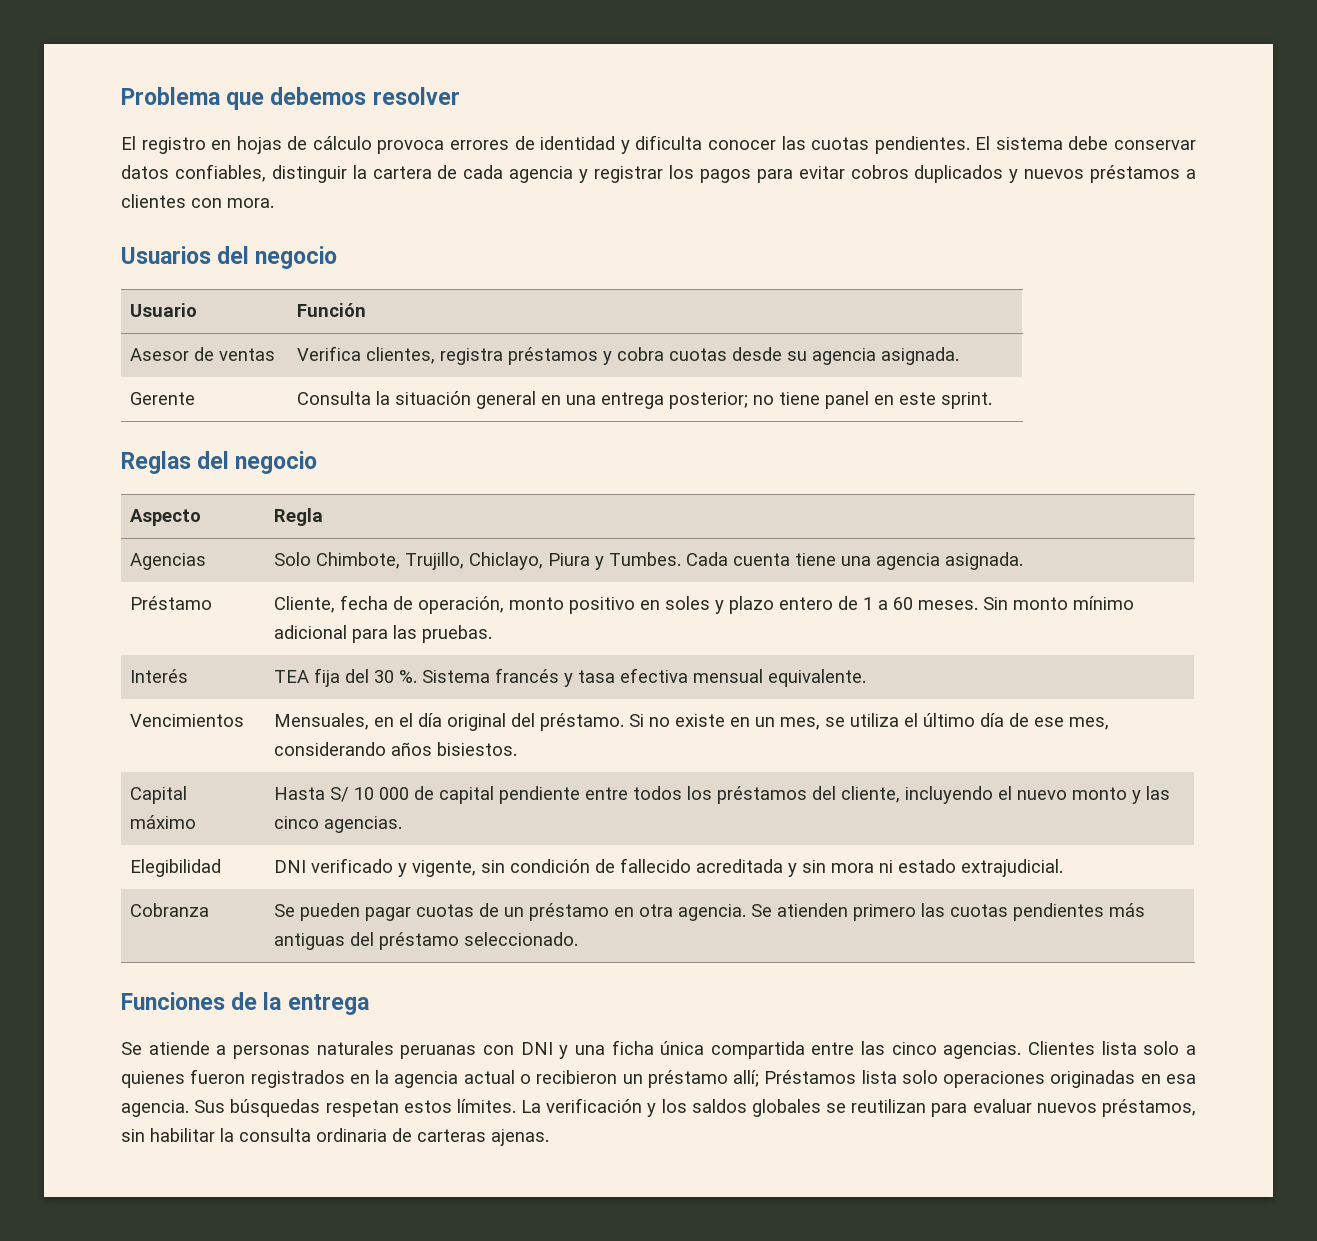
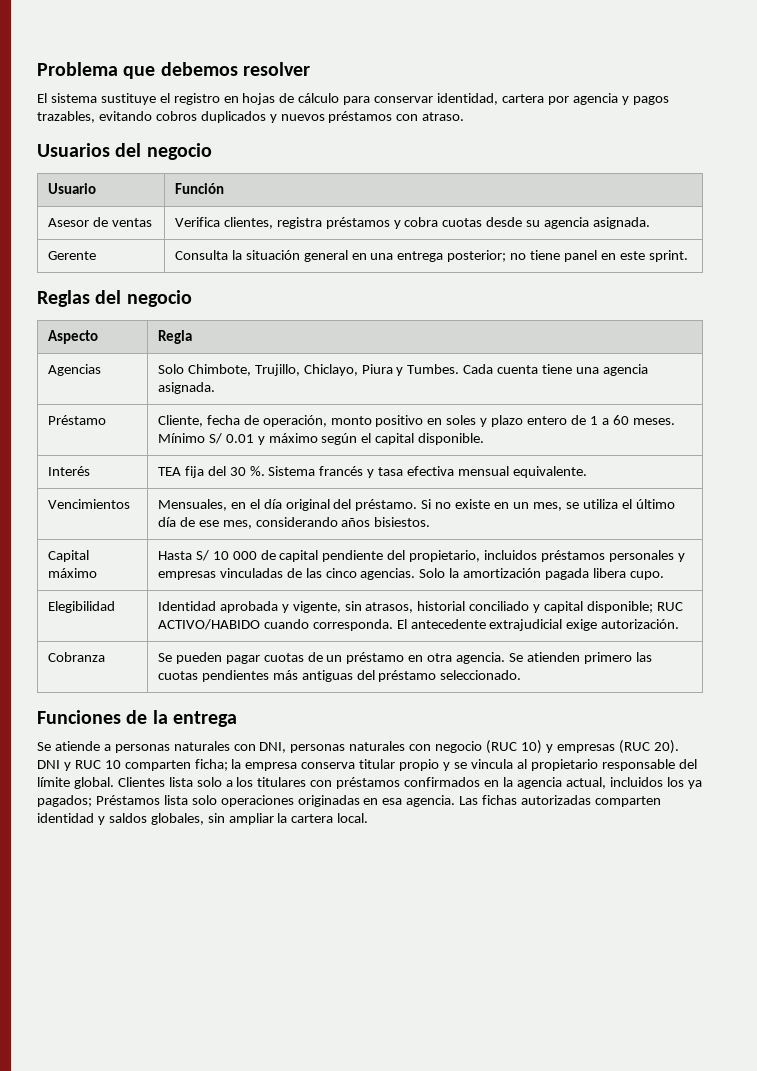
- El registro en hojas de cálculo provoca errores de identidad y dificulta conocer las cuotas pendientes. El sistema debe conservar datos confiables, distinguir la cartera de cada agencia y registrar los pagos para evitar cobros duplicados y nuevos préstamos a clientes con mora.
+ El sistema sustituye el registro en hojas de cálculo para conservar identidad, cartera por agencia y pagos trazables, evitando cobros duplicados y nuevos préstamos con atraso.
- Préstamo | Cliente, fecha de operación, monto positivo en soles y plazo entero de 1 a 60 meses. Sin monto mínimo adicional para las pruebas.
+ Préstamo | Cliente, fecha de operación, monto positivo en soles y plazo entero de 1 a 60 meses. Mínimo S/ 0.01 y máximo según el capital disponible.
- Capital máximo | Hasta S/ 10 000 de capital pendiente entre todos los préstamos del cliente, incluyendo el nuevo monto y las cinco agencias.
+ Capital máximo | Hasta S/ 10 000 de capital pendiente del propietario, incluidos préstamos personales y empresas vinculadas de las cinco agencias. Solo la amortización pagada libera cupo.
- Elegibilidad | DNI verificado y vigente, sin condición de fallecido acreditada y sin mora ni estado extrajudicial.
+ Elegibilidad | Identidad aprobada y vigente, sin atrasos, historial conciliado y capital disponible; RUC ACTIVO/HABIDO cuando corresponda. El antecedente extrajudicial exige autorización.
- Se atiende a personas naturales peruanas con DNI y una ficha única compartida entre las cinco agencias. Clientes lista solo a quienes fueron registrados en la agencia actual o recibieron un préstamo allí; Préstamos lista solo operaciones originadas en esa agencia.
+ Se atiende a personas naturales con DNI, personas naturales con negocio (RUC 10) y empresas (RUC 20). DNI y RUC 10 comparten ficha; la empresa conserva titular propio y se vincula al propietario responsable del límite global. Clientes lista solo a los titulares con préstamos confirmados en la agencia actual, incluidos los ya pagados; Préstamos lista solo operaciones originadas en esa agencia.
- Sus búsquedas respetan estos límites. La verificación y los saldos globales se reutilizan para evaluar nuevos préstamos, sin habilitar la consulta ordinaria de carteras ajenas.
+ Las fichas autorizadas comparten identidad y saldos globales, sin ampliar la cartera local.

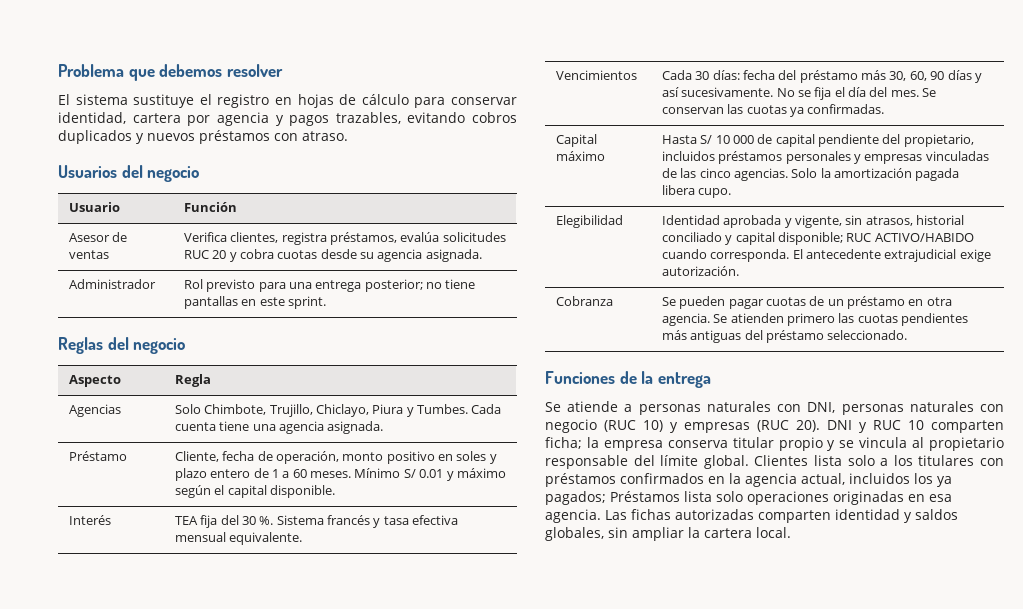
- Asesor de ventas | Verifica clientes, registra préstamos y cobra cuotas desde su agencia asignada.
+ Asesor de ventas | Verifica clientes, registra préstamos, evalúa solicitudes RUC 20 y cobra cuotas desde su agencia asignada.
- Gerente | Consulta la situación general en una entrega posterior; no tiene panel en este sprint.
+ Administrador | Rol previsto para una entrega posterior; no tiene pantallas en este sprint.
- Vencimientos | Mensuales, en el día original del préstamo. Si no existe en un mes, se utiliza el último día de ese mes, considerando años bisiestos.
+ Vencimientos | Cada 30 días: fecha del préstamo más 30, 60, 90 días y así sucesivamente. No se fija el día del mes. Se conservan las cuotas ya confirmadas.

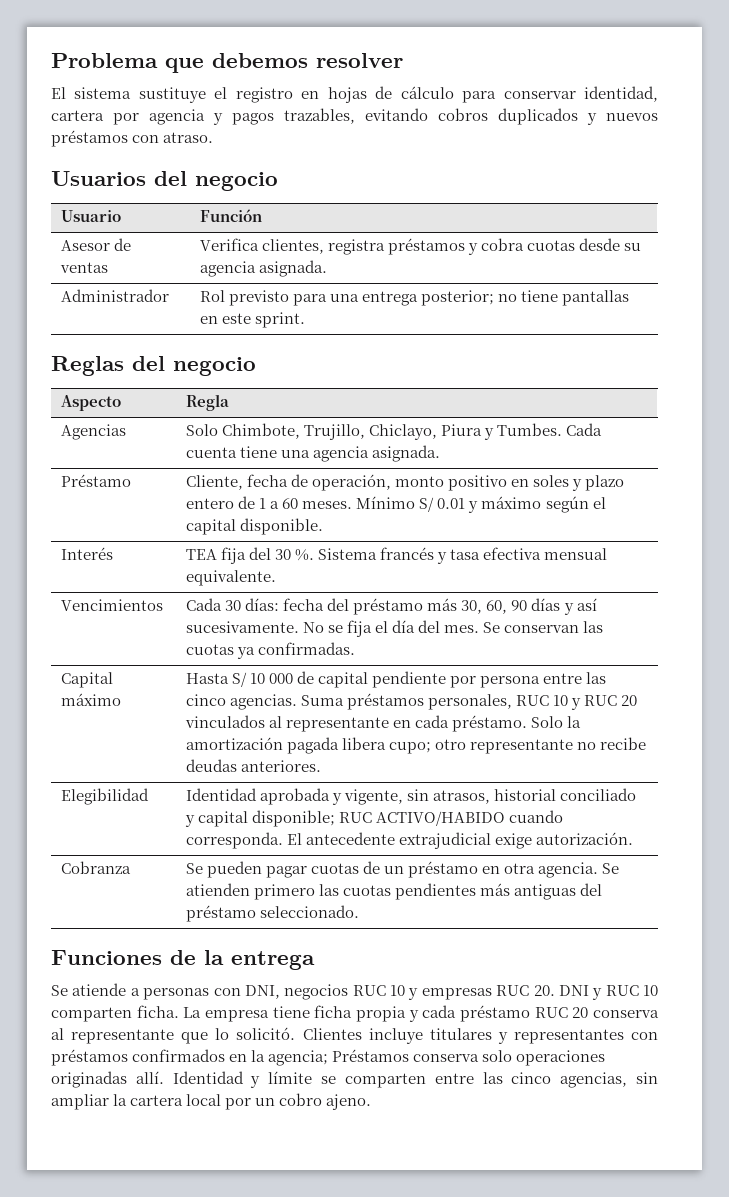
- Asesor de ventas | Verifica clientes, registra préstamos, evalúa solicitudes RUC 20 y cobra cuotas desde su agencia asignada.
+ Asesor de ventas | Verifica clientes, registra préstamos y cobra cuotas desde su agencia asignada.
- Hasta S/ 10 000 de capital pendiente del propietario, incluidos préstamos personales y empresas vinculadas de las cinco agencias.
+ Hasta S/ 10 000 de capital pendiente por persona entre las cinco agencias. Suma préstamos personales, RUC 10 y RUC 20 vinculados al representante en cada préstamo.
- Solo la amortización pagada libera cupo.
+ Solo la amortización pagada libera cupo; otro representante no recibe deudas anteriores.
- Se atiende a personas naturales con DNI, personas naturales con negocio (RUC 10) y empresas (RUC 20). DNI y RUC 10 comparten ficha; la empresa conserva titular propio y se vincula al propietario responsable del límite global. Clientes lista solo a los titulares con préstamos confirmados en la agencia actual, incluidos los ya pagados; Préstamos lista solo operaciones originadas en esa agencia. Las fichas autorizadas comparten identidad y saldos globales, sin ampliar la cartera local.
+ Se atiende a personas con DNI, negocios RUC 10 y empresas RUC 20. DNI y RUC 10 comparten ficha. La empresa tiene ficha propia y cada préstamo RUC 20 conserva al representante que lo solicitó. Clientes incluye titulares y representantes con préstamos confirmados en la agencia; Préstamos conserva solo operaciones originadas allí. Identidad y límite se comparten entre las cinco agencias, sin ampliar la cartera local por un cobro ajeno.

